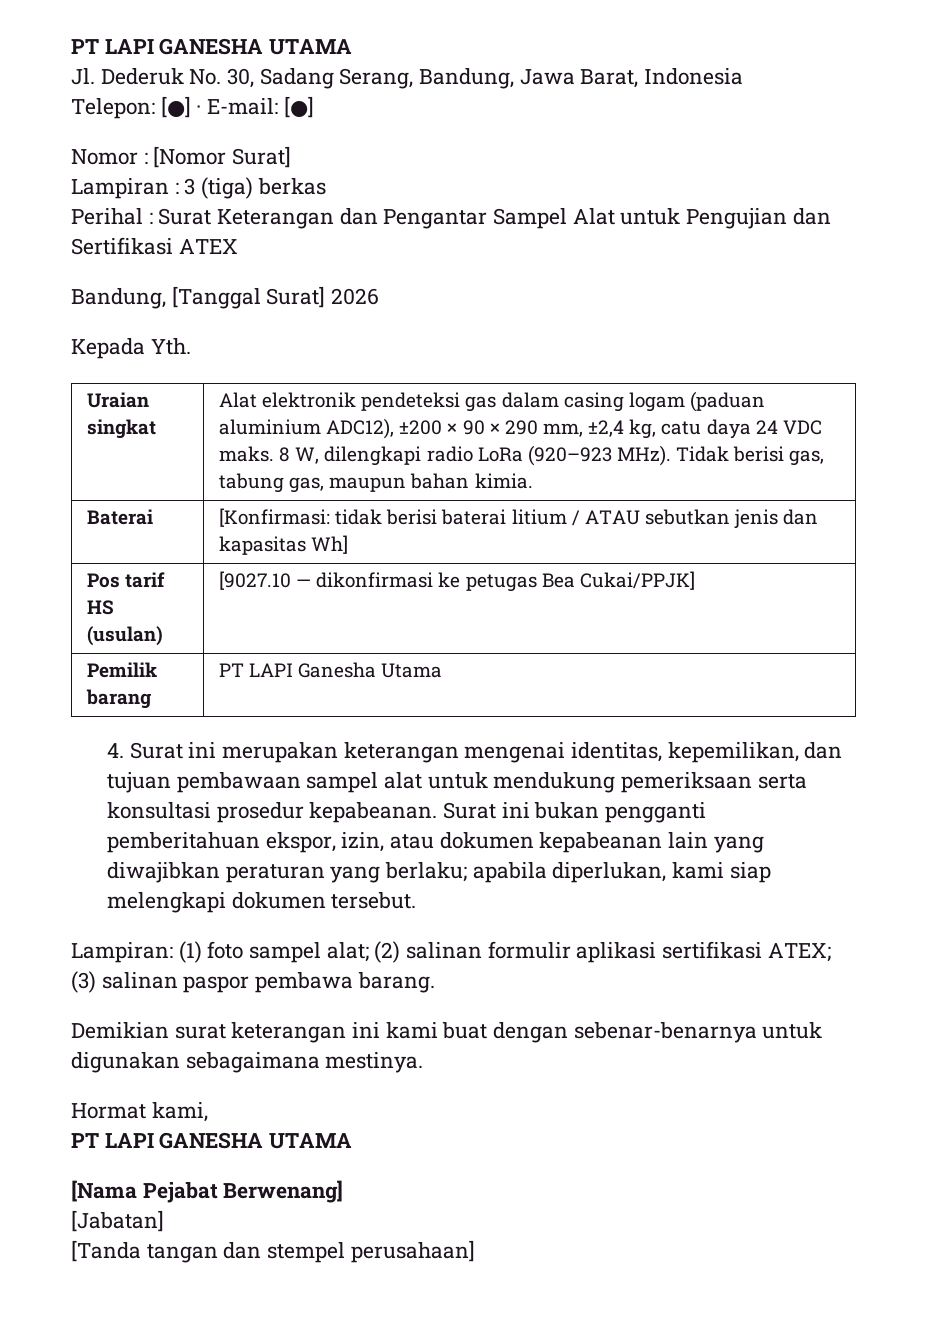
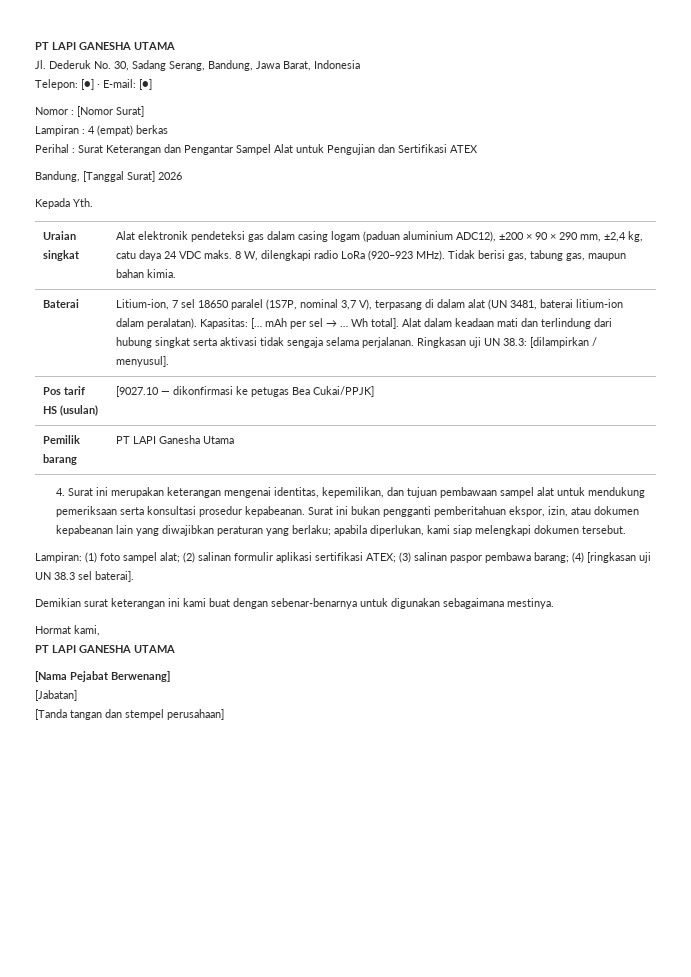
- Lampiran : 3 (tiga) berkas
+ Lampiran : 4 (empat) berkas
- [Konfirmasi: tidak berisi baterai litium / ATAU sebutkan jenis dan kapasitas Wh]
+ Litium-ion, 7 sel 18650 paralel (1S7P, nominal 3,7 V), terpasang di dalam alat (UN 3481, baterai litium-ion dalam peralatan). Kapasitas: [… mAh per sel → … Wh total]. Alat dalam keadaan mati dan terlindung dari hubung singkat serta aktivasi tidak sengaja selama perjalanan. Ringkasan uji UN 38.3: [dilampirkan / menyusul].
- Lampiran: (1) foto sampel alat; (2) salinan formulir aplikasi sertifikasi ATEX; (3) salinan paspor pembawa barang.
+ Lampiran: (1) foto sampel alat; (2) salinan formulir aplikasi sertifikasi ATEX; (3) salinan paspor pembawa barang; (4) [ringkasan uji UN 38.3 sel baterai].

